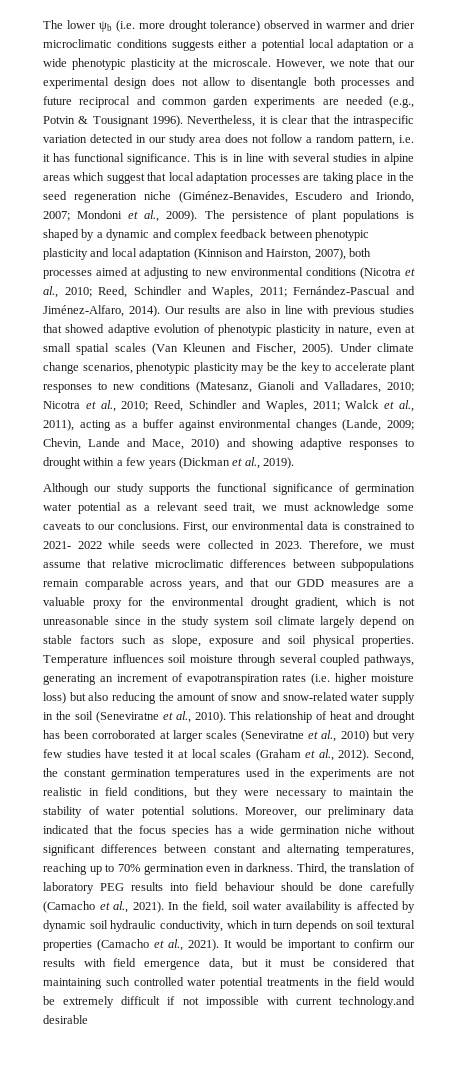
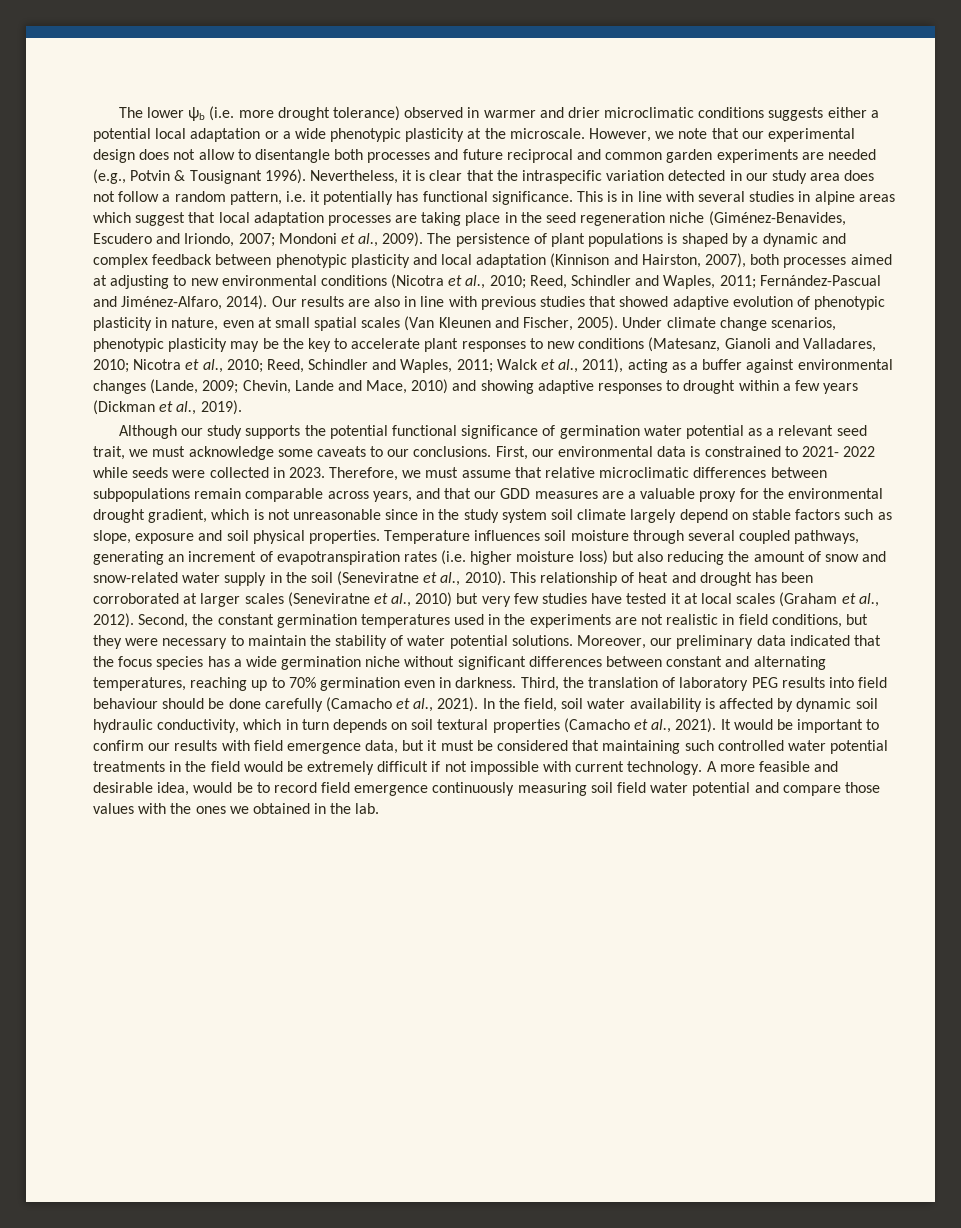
- Nevertheless, it is clear that the intraspecific variation detected in our study area does not follow a random pattern, i.e. it has functional significance.
+ Nevertheless, it is clear that the intraspecific variation detected in our study area does not follow a random pattern, i.e. it potentially has functional significance.
- Although our study supports the functional significance of germination water potential as a relevant seed trait, we must acknowledge some caveats to our conclusions.
+ Although our study supports the potential functional significance of germination water potential as a relevant seed trait, we must acknowledge some caveats to our conclusions.
- It would be important to confirm our results with field emergence data, but it must be considered that maintaining such controlled water potential treatments in the field would be extremely difficult if not impossible with current technology.and desirable
+ It would be important to confirm our results with field emergence data, but it must be considered that maintaining such controlled water potential treatments in the field would be extremely difficult if not impossible with current technology. A more feasible and desirable idea, would be to record field emergence continuously measuring soil field water potential and compare those values with the ones we obtained in the lab.

